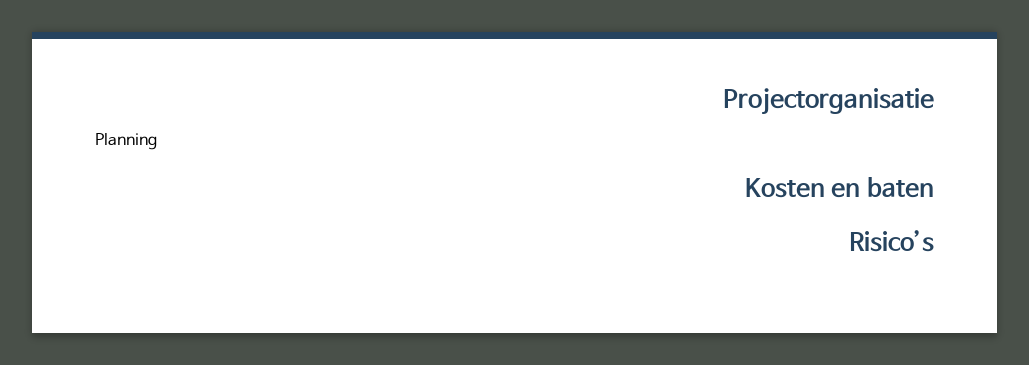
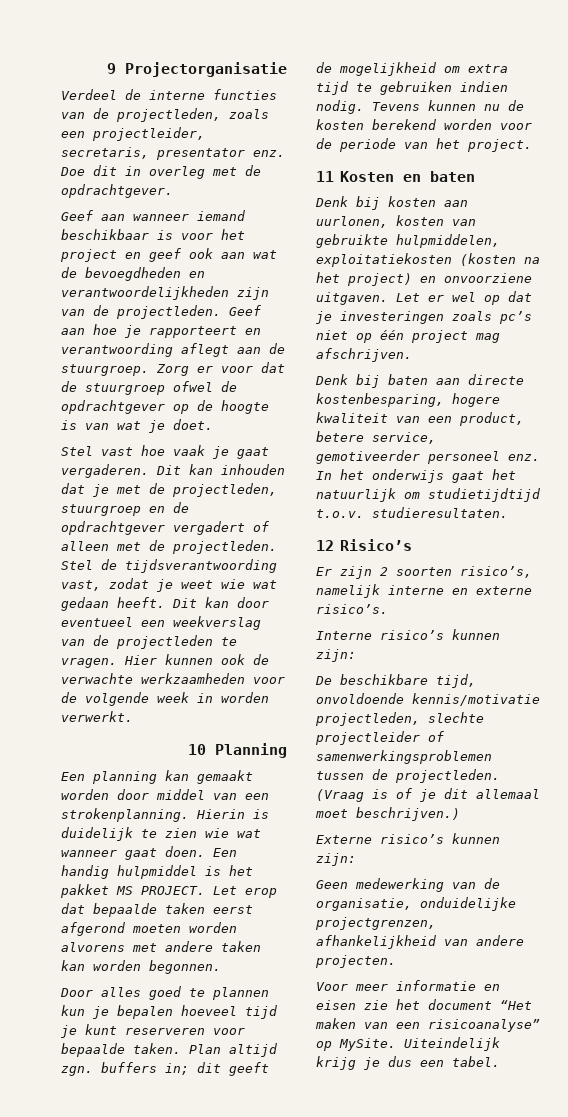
- Projectorganisatie
+ 9 Projectorganisatie
- Planning
- Kosten en baten
- Risico’s
+ Verdeel de interne functies van de projectleden, zoals een projectleider, secretaris, presentator enz. Doe dit in overleg met de opdrachtgever.
+ Geef aan wanneer iemand beschikbaar is voor het project en geef ook aan wat de bevoegdheden en verantwoordelijkheden zijn van de projectleden. Geef aan hoe je rapporteert en verantwoording aflegt aan de stuurgroep. Zorg er voor dat de stuurgroep ofwel de opdrachtgever op de hoogte is van wat je doet.
+ Stel vast hoe vaak je gaat vergaderen. Dit kan inhouden dat je met de projectleden, stuurgroep en de opdrachtgever vergadert of alleen met de projectleden. Stel de tijdsverantwoording vast, zodat je weet wie wat gedaan heeft. Dit kan door eventueel een weekverslag van de projectleden te vragen. Hier kunnen ook de verwachte werkzaamheden voor de volgende week in worden verwerkt.
+ 10 Planning
+ Een planning kan gemaakt worden door middel van een strokenplanning. Hierin is duidelijk te zien wie wat wanneer gaat doen. Een handig hulpmiddel is het pakket MS PROJECT. Let erop dat bepaalde taken eerst afgerond moeten worden alvorens met andere taken kan worden begonnen.
+ Door alles goed te plannen kun je bepalen hoeveel tijd je kunt reserveren voor bepaalde taken. Plan altijd zgn. buffers in; dit geeft de mogelijkheid om extra tijd te gebruiken indien nodig. Tevens kunnen nu de kosten berekend worden voor de periode van het project.
+ 11 Kosten en baten
+ Denk bij kosten aan uurlonen, kosten van gebruikte hulpmiddelen, exploitatiekosten (kosten na het project) en onvoorziene uitgaven. Let er wel op dat je investeringen zoals pc’s niet op één project mag afschrijven.
+ Denk bij baten aan directe kostenbesparing, hogere kwaliteit van een product, betere service, gemotiveerder personeel enz. In het onderwijs gaat het natuurlijk om studietijdtijd t.o.v. studieresultaten.
+ 12 Risico’s
+ Er zijn 2 soorten risico’s, namelijk interne en externe risico’s.
+ Interne risico’s kunnen zijn:
+ De beschikbare tijd, onvoldoende kennis/motivatie projectleden, slechte projectleider of samenwerkingsproblemen tussen de projectleden. (Vraag is of je dit allemaal moet beschrijven.)
+ Externe risico’s kunnen zijn:
+ Geen medewerking van de organisatie, onduidelijke projectgrenzen, afhankelijkheid van andere projecten.
+ Voor meer informatie en eisen zie het document “Het maken van een risicoanalyse” op MySite. Uiteindelijk krijg je dus een tabel.

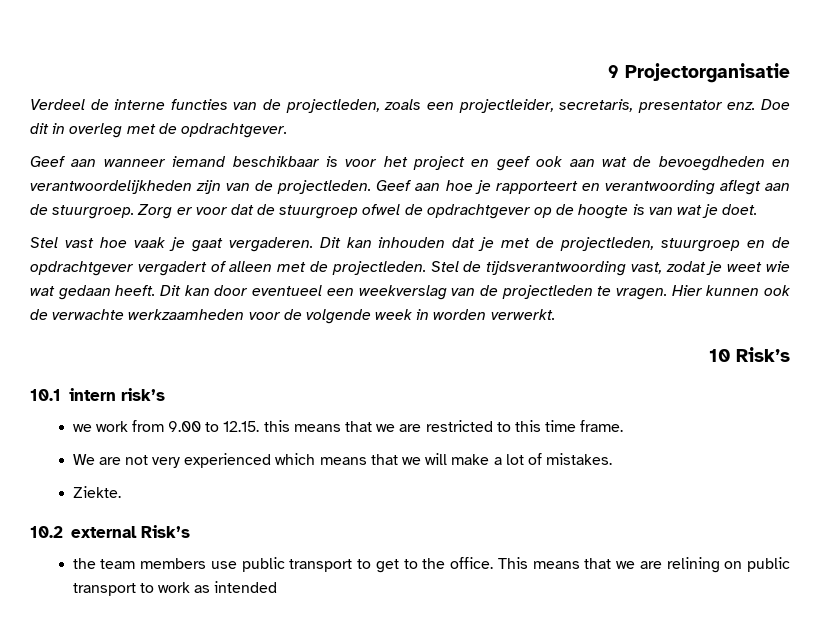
- 10 Planning
- Een planning kan gemaakt worden door middel van een strokenplanning. Hierin is duidelijk te zien wie wat wanneer gaat doen. Een handig hulpmiddel is het pakket MS PROJECT. Let erop dat bepaalde taken eerst afgerond moeten worden alvorens met andere taken kan worden begonnen.
- Door alles goed te plannen kun je bepalen hoeveel tijd je kunt reserveren voor bepaalde taken. Plan altijd zgn. buffers in; dit geeft de mogelijkheid om extra tijd te gebruiken indien nodig. Tevens kunnen nu de kosten berekend worden voor de periode van het project.
- 11 Kosten en baten
- Denk bij kosten aan uurlonen, kosten van gebruikte hulpmiddelen, exploitatiekosten (kosten na het project) en onvoorziene uitgaven. Let er wel op dat je investeringen zoals pc’s niet op één project mag afschrijven.
- Denk bij baten aan directe kostenbesparing, hogere kwaliteit van een product, betere service, gemotiveerder personeel enz. In het onderwijs gaat het natuurlijk om studietijdtijd t.o.v. studieresultaten.
- 12 Risico’s
- Er zijn 2 soorten risico’s, namelijk interne en externe risico’s.
- Interne risico’s kunnen zijn:
- De beschikbare tijd, onvoldoende kennis/motivatie projectleden, slechte projectleider of samenwerkingsproblemen tussen de projectleden. (Vraag is of je dit allemaal moet beschrijven.)
- Externe risico’s kunnen zijn:
- Geen medewerking van de organisatie, onduidelijke projectgrenzen, afhankelijkheid van andere projecten.
- Voor meer informatie en eisen zie het document “Het maken van een risicoanalyse” op MySite. Uiteindelijk krijg je dus een tabel.
+ 10 Risk’s
+ 10.1 intern risk’s
+ we work from 9.00 to 12.15. this means that we are restricted to this time frame.
+ We are not very experienced which means that we will make a lot of mistakes.
+ Ziekte.
+ 10.2 external Risk’s
+ the team members use public transport to get to the office. This means that we are relining on public transport to work as intended

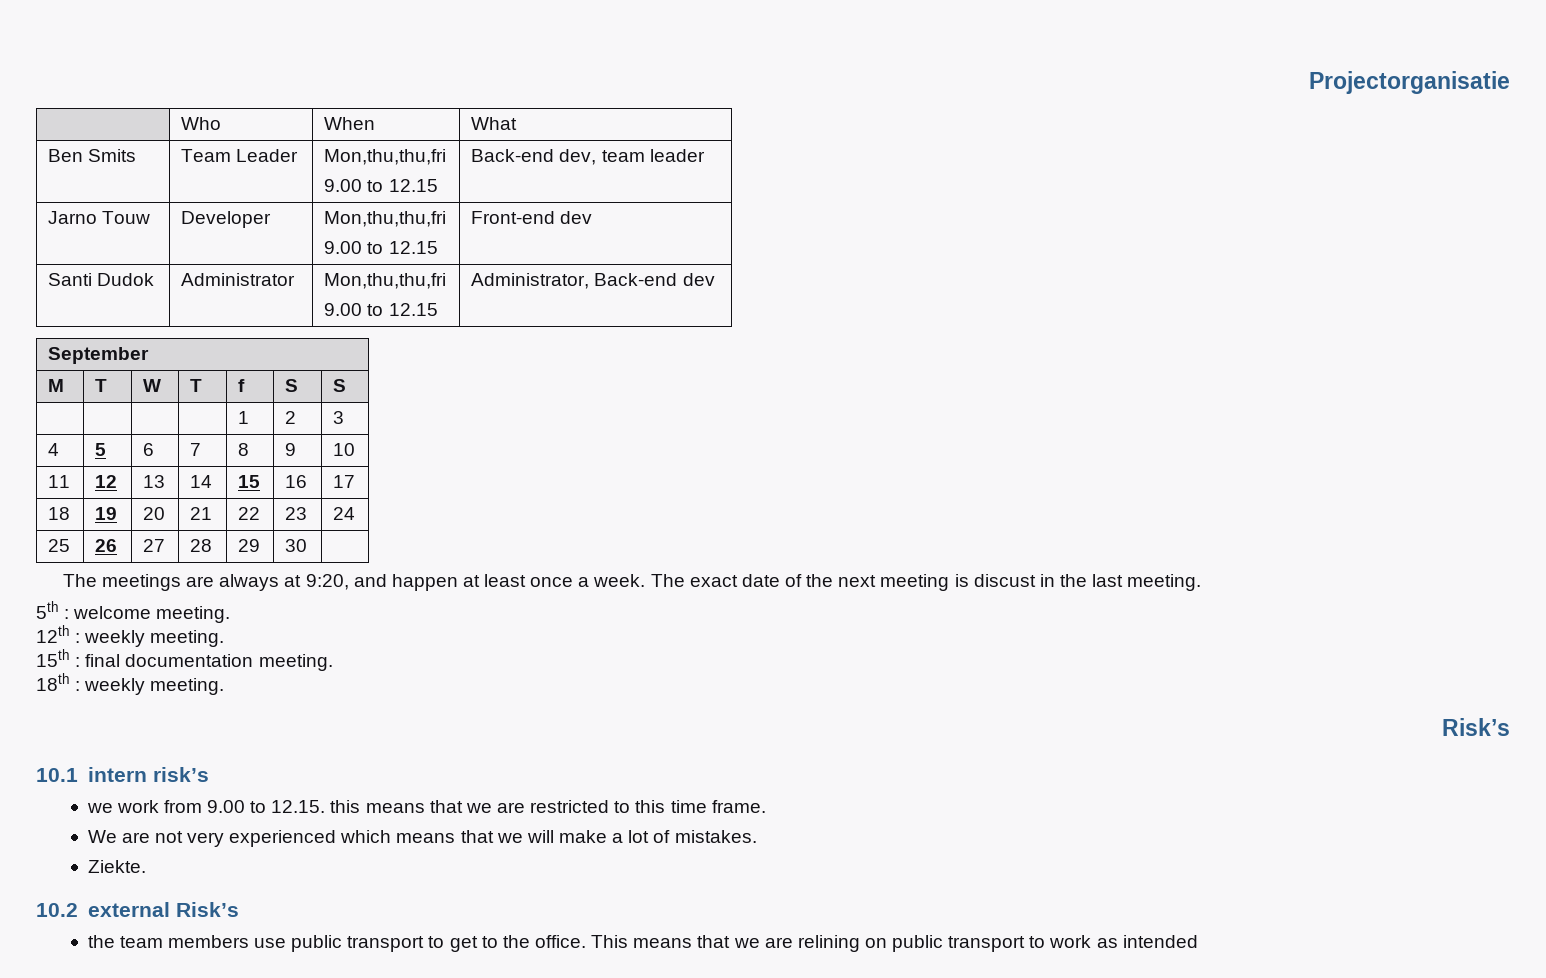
- 9 Projectorganisatie
+ Projectorganisatie
- Verdeel de interne functies van de projectleden, zoals een projectleider, secretaris, presentator enz. Doe dit in overleg met de opdrachtgever.
- Geef aan wanneer iemand beschikbaar is voor het project en geef ook aan wat de bevoegdheden en verantwoordelijkheden zijn van de projectleden. Geef aan hoe je rapporteert en verantwoording aflegt aan de stuurgroep. Zorg er voor dat de stuurgroep ofwel de opdrachtgever op de hoogte is van wat je doet.
- Stel vast hoe vaak je gaat vergaderen. Dit kan inhouden dat je met de projectleden, stuurgroep en de opdrachtgever vergadert of alleen met de projectleden. Stel de tijdsverantwoording vast, zodat je weet wie wat gedaan heeft. Dit kan door eventueel een weekverslag van de projectleden te vragen. Hier kunnen ook de verwachte werkzaamheden voor de volgende week in worden verwerkt.
- 10 Risk’s
+ | Who | When | What
+ Ben Smits | Team Leader | Mon,thu,thu,fri
+ 9.00 to 12.15 | Back-end dev, team leader
+ Jarno Touw | Developer | Mon,thu,thu,fri
+ 9.00 to 12.15 | Front-end dev
+ Santi Dudok | Administrator | Mon,thu,thu,fri
+ 9.00 to 12.15 | Administrator, Back-end dev
+ September
+ M | T | W | T | f | S | S
+ | | | | 1 | 2 | 3
+ 4 | 5 | 6 | 7 | 8 | 9 | 10
+ 11 | 12 | 13 | 14 | 15 | 16 | 17
+ 18 | 19 | 20 | 21 | 22 | 23 | 24
+ 25 | 26 | 27 | 28 | 29 | 30 |
+ The meetings are always at 9:20, and happen at least once a week. The exact date of the next meeting is discust in the last meeting.
+ 5th : welcome meeting.
+ 12th : weekly meeting.
+ 15th : final documentation meeting.
+ 18th : weekly meeting.
+ Risk’s

